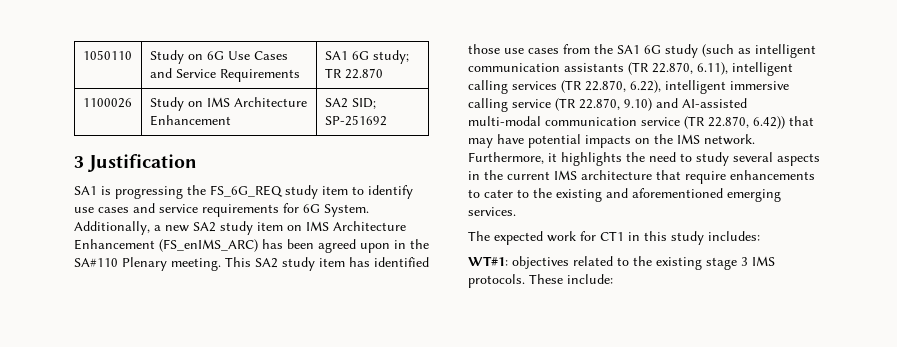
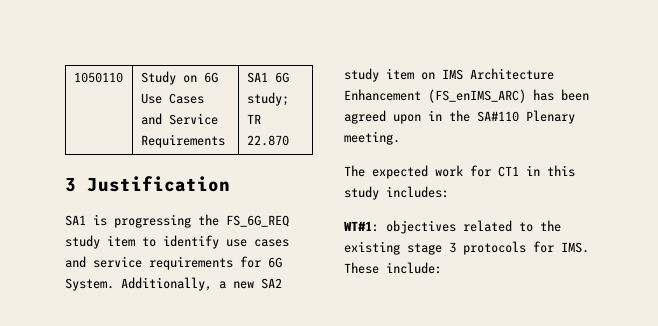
- 1100026 | Study on IMS Architecture Enhancement | SA2 SID; SP-251692
- This SA2 study item has identified those use cases from the SA1 6G study (such as intelligent communication assistants (TR 22.870, 6.11), intelligent calling services (TR 22.870, 6.22), intelligent immersive calling service (TR 22.870, 9.10) and AI-assisted multi-modal communication service (TR 22.870, 6.42)) that may have potential impacts on the IMS network. Furthermore, it highlights the need to study several aspects in the current IMS architecture that require enhancements to cater to the existing and aforementioned emerging services.
- WT#1: objectives related to the existing stage 3 IMS protocols. These include:
+ WT#1: objectives related to the existing stage 3 protocols for IMS. These include:

